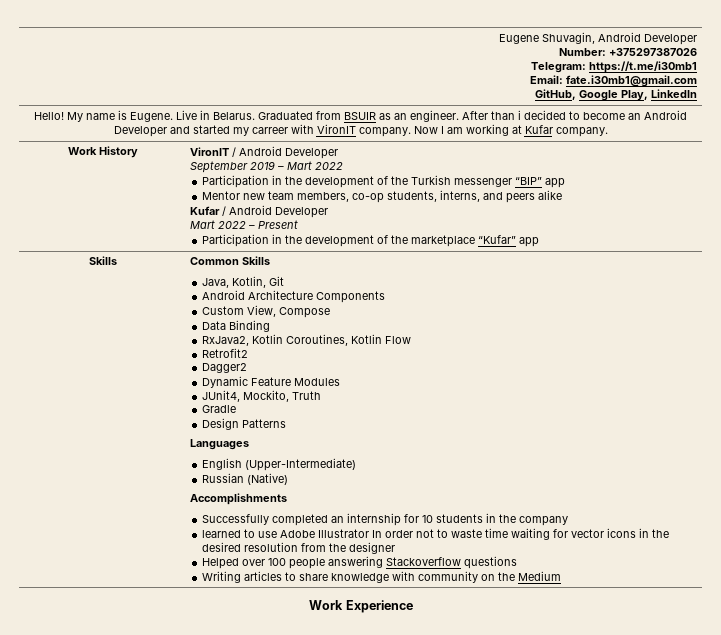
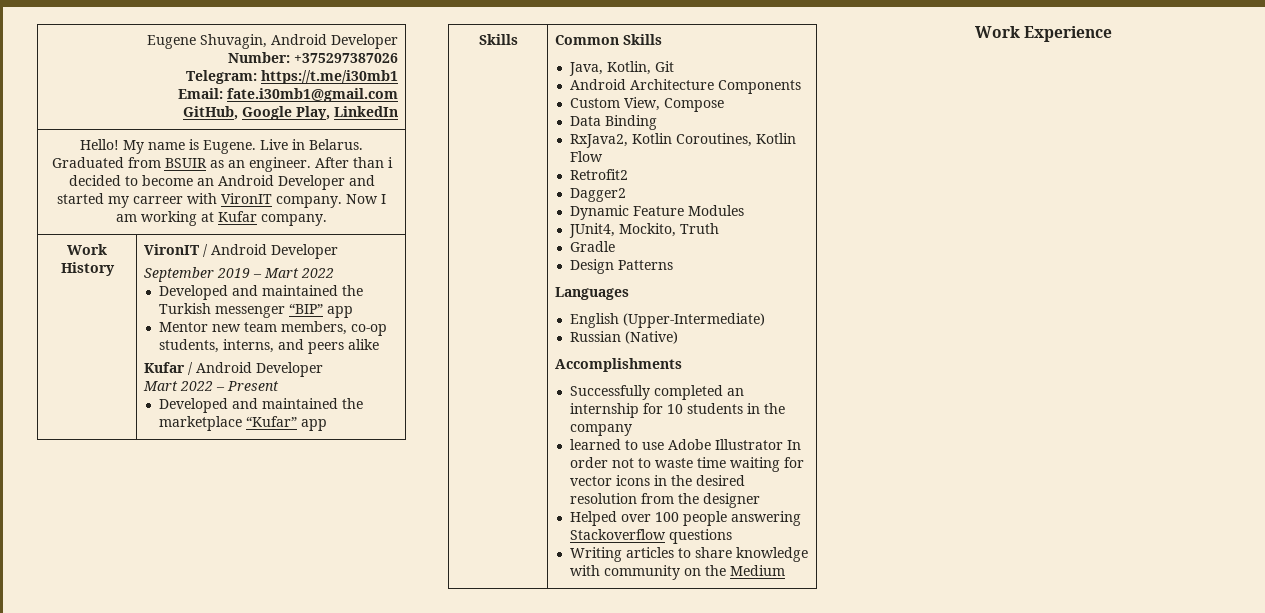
- Participation in the development of the Turkish messenger “BIP” app
+ Developed and maintained the Turkish messenger “BIP” app
- Participation in the development of the marketplace “Kufar” app
+ Developed and maintained the marketplace “Kufar” app

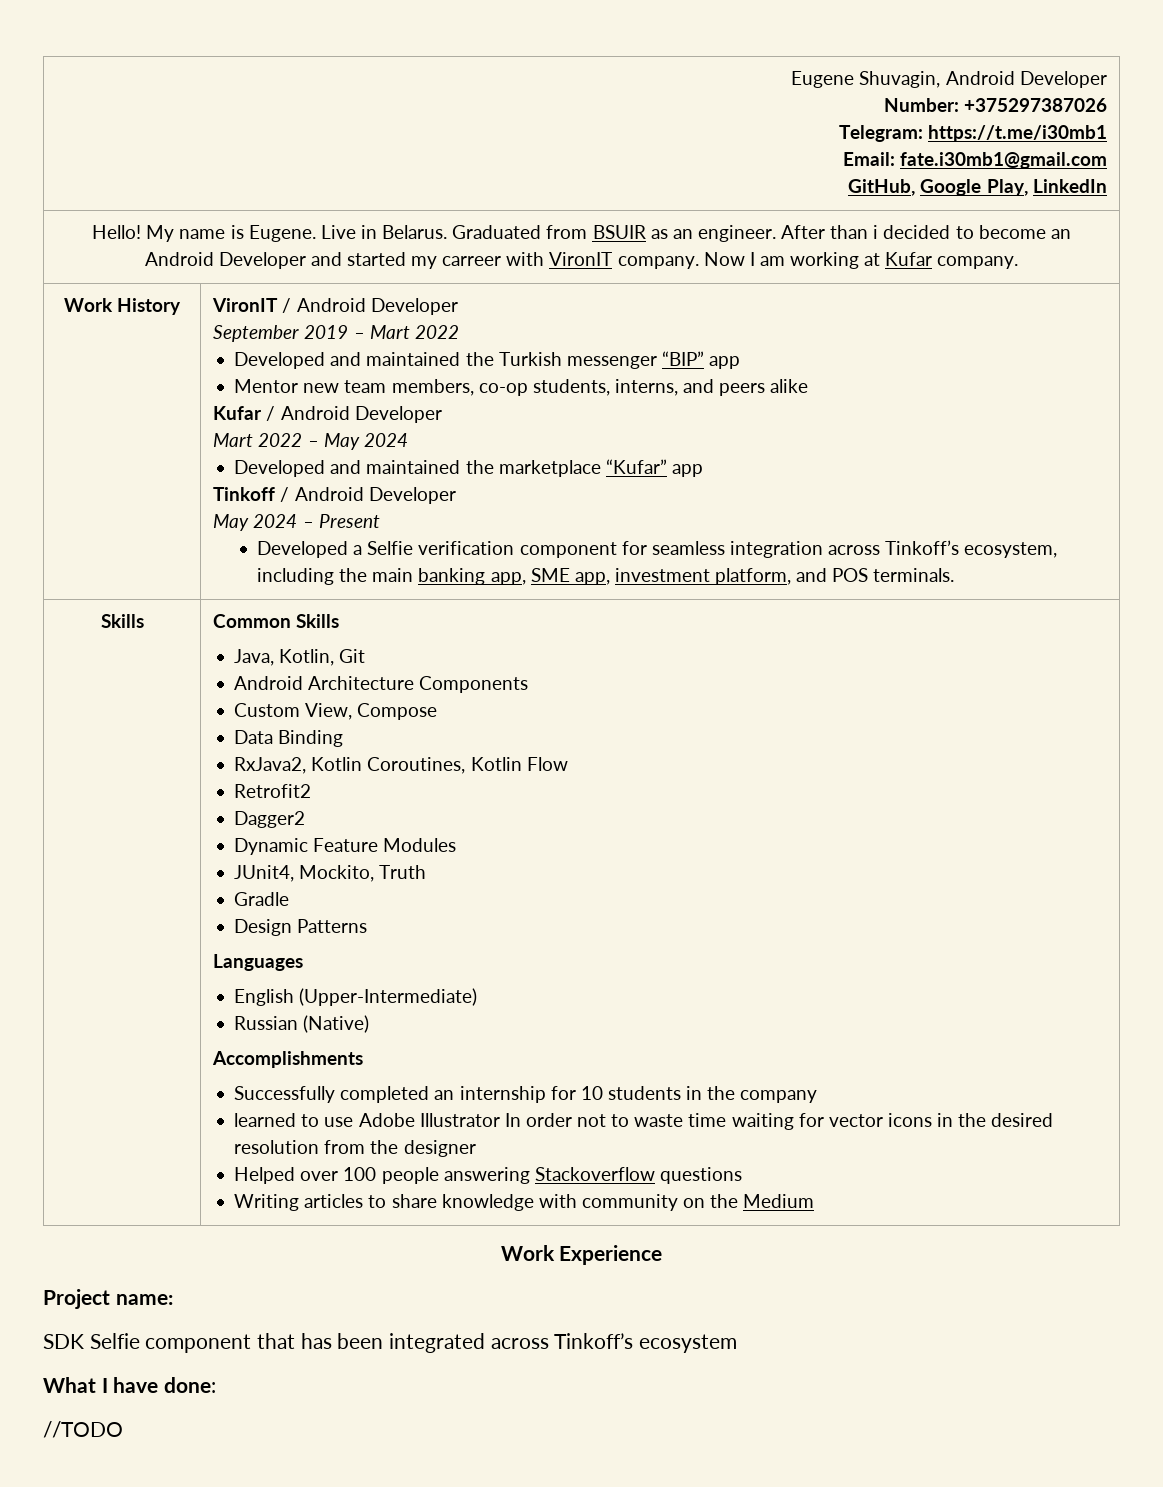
- Mart 2022 – Present
+ Mart 2022 – May 2024
+ Tinkoff / Android Developer
+ May 2024 – Present
+ Developed a Selfie verification component for seamless integration across Tinkoff’s ecosystem, including the main banking app, SME app, investment platform, and POS terminals.
+ Project name:
+ SDK Selfie component that has been integrated across Tinkoff’s ecosystem
+ What I have done:
+ //TODO

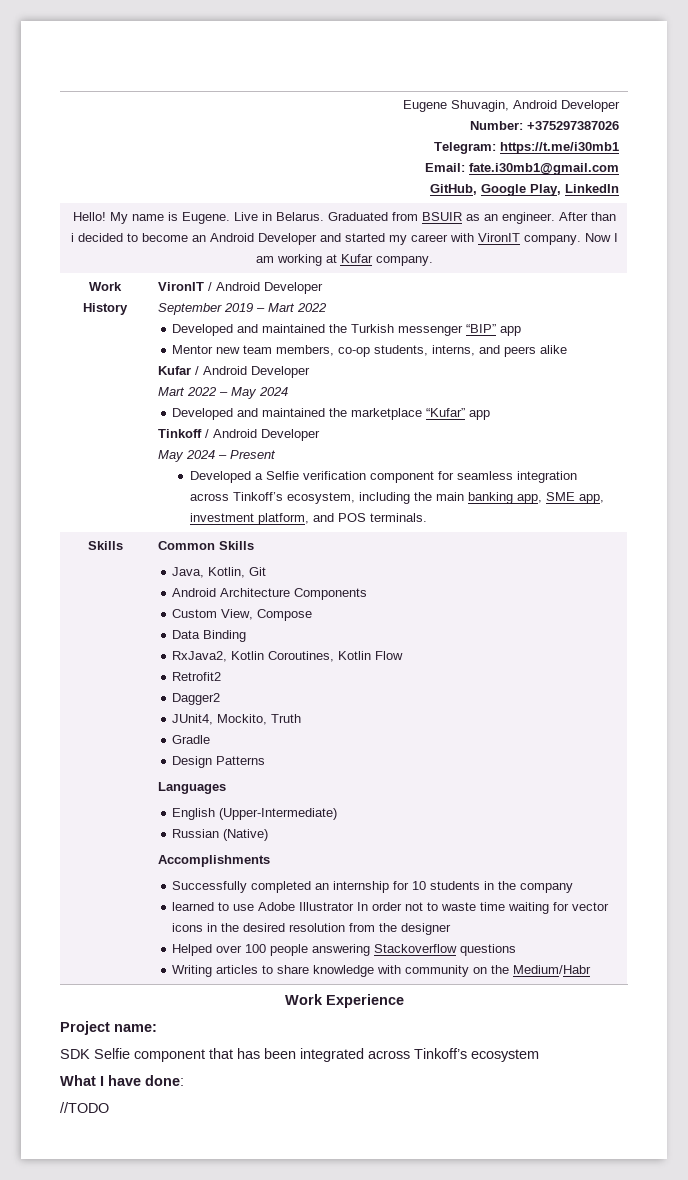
- Hello! My name is Eugene. Live in Belarus. Graduated from BSUIR as an engineer. After than i decided to become an Android Developer and started my carreer with VironIT company. Now I am working at Kufar company.
+ Hello! My name is Eugene. Live in Belarus. Graduated from BSUIR as an engineer. After than i decided to become an Android Developer and started my career with VironIT company. Now I am working at Kufar company.
- Dynamic Feature Modules
- Writing articles to share knowledge with community on the Medium
+ Writing articles to share knowledge with community on the Medium/Habr

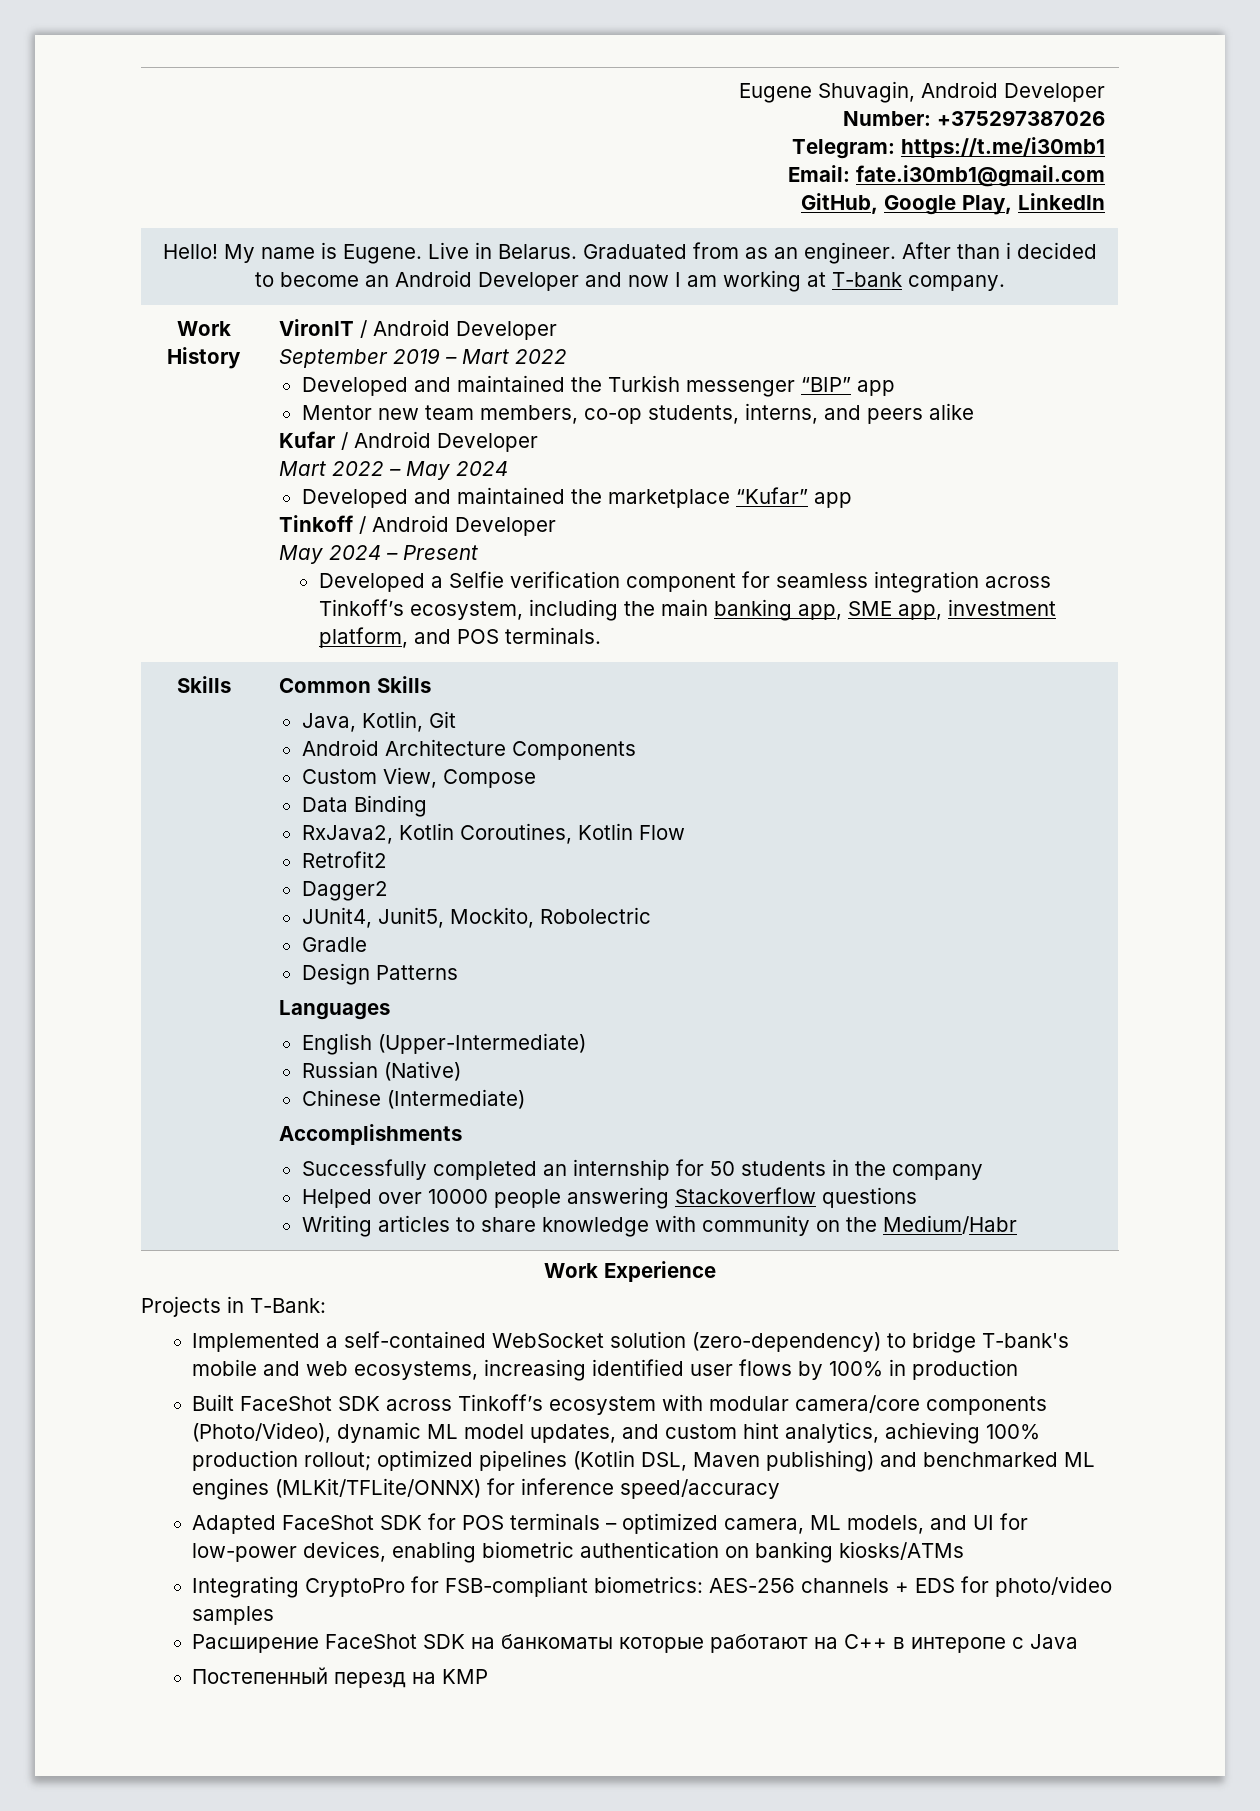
- Hello! My name is Eugene. Live in Belarus. Graduated from BSUIR as an engineer. After than i decided to become an Android Developer and started my career with VironIT company. Now I am working at Kufar company.
+ Hello! My name is Eugene. Live in Belarus. Graduated from as an engineer. After than i decided to become an Android Developer and now I am working at T-bank company.
- JUnit4, Mockito, Truth
+ JUnit4, Junit5, Mockito, Robolectric
+ Chinese (Intermediate)
- Successfully completed an internship for 10 students in the company
+ Successfully completed an internship for 50 students in the company
- learned to use Adobe Illustrator In order not to waste time waiting for vector icons in the desired resolution from the designer
- Helped over 100 people answering Stackoverflow questions
+ Helped over 10000 people answering Stackoverflow questions
- Project name:
- SDK Selfie component that has been integrated across Tinkoff’s ecosystem
- What I have done:
- //TODO
+ Projects in T-Bank:
+ Implemented a self-contained WebSocket solution (zero-dependency) to bridge T-bank's mobile and web ecosystems, increasing identified user flows by 100% in production
+ Built FaceShot SDK across Tinkoff’s ecosystem with modular camera/core components (Photo/Video), dynamic ML model updates, and custom hint analytics, achieving 100% production rollout; optimized pipelines (Kotlin DSL, Maven publishing) and benchmarked ML engines (MLKit/TFLite/ONNX) for inference speed/accuracy
+ Adapted FaceShot SDK for POS terminals – optimized camera, ML models, and UI for low-power devices, enabling biometric authentication on banking kiosks/ATMs
+ Integrating CryptoPro for FSB-compliant biometrics: AES-256 channels + EDS for photo/video samples
+ Расширение FaceShot SDK на банкоматы которые работают на С++ в интеропе с Java
+ Постепенный перезд на KMP

